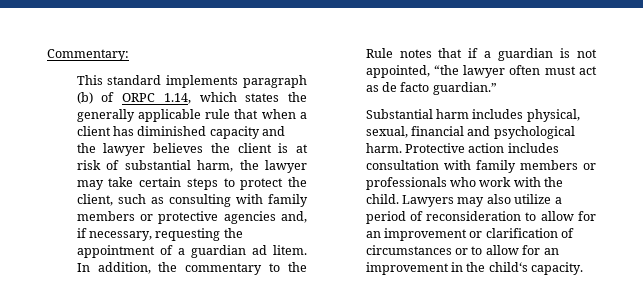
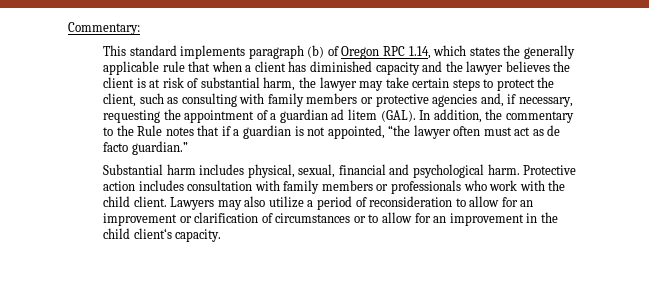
- This standard implements paragraph (b) of ORPC 1.14, which states the generally applicable rule that when a client has diminished capacity and the lawyer believes the client is at risk of substantial harm, the lawyer may take certain steps to protect the client, such as consulting with family members or protective agencies and, if necessary, requesting the appointment of a guardian ad litem.
+ This standard implements paragraph (b) of Oregon RPC 1.14, which states the generally applicable rule that when a client has diminished capacity and the lawyer believes the client is at risk of substantial harm, the lawyer may take certain steps to protect the client, such as consulting with family members or protective agencies and, if necessary, requesting the appointment of a guardian ad litem (GAL).
- Protective action includes consultation with family members or professionals who work with the child.
+ Protective action includes consultation with family members or professionals who work with the child client.
- Lawyers may also utilize a period of reconsideration to allow for an improvement or clarification of circumstances or to allow for an improvement in the child‘s capacity.
+ Lawyers may also utilize a period of reconsideration to allow for an improvement or clarification of circumstances or to allow for an improvement in the child client‘s capacity.

